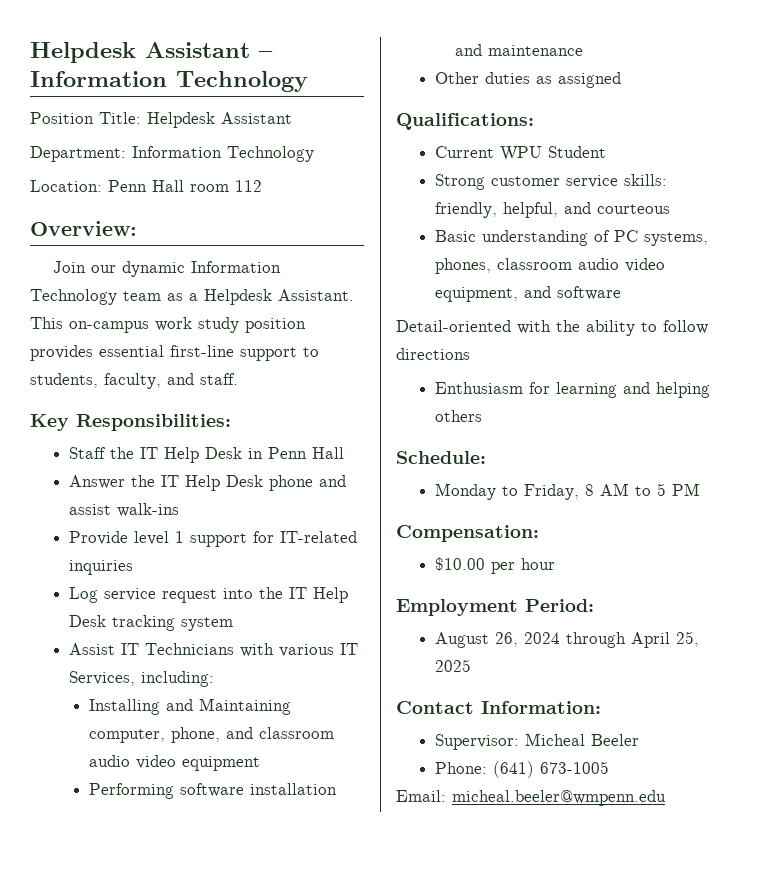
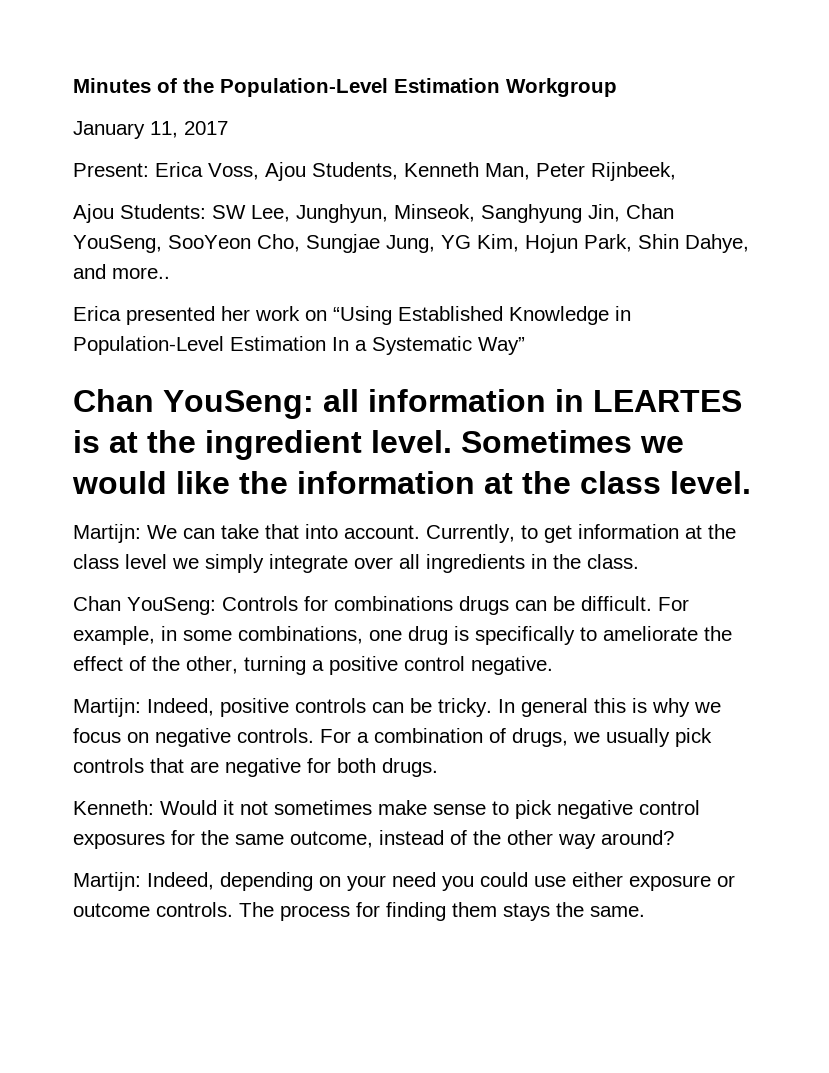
- Helpdesk Assistant – Information Technology
- Position Title: Helpdesk Assistant
- Department: Information Technology
- Location: Penn Hall room 112
- Overview:
- Join our dynamic Information Technology team as a Helpdesk Assistant. This on-campus work study position provides essential first-line support to students, faculty, and staff.
- Key Responsibilities:
- Staff the IT Help Desk in Penn Hall
- Answer the IT Help Desk phone and assist walk-ins
- Provide level 1 support for IT-related inquiries
- Log service request into the IT Help Desk tracking system
- Assist IT Technicians with various IT Services, including:
- Installing and Maintaining computer, phone, and classroom audio video equipment
- Performing software installation and maintenance
- Other duties as assigned
- Qualifications:
- Current WPU Student
- Strong customer service skills: friendly, helpful, and courteous
- Basic understanding of PC systems, phones, classroom audio video equipment, and software
- Detail-oriented with the ability to follow directions
- Enthusiasm for learning and helping others
- Schedule:
- Monday to Friday, 8 AM to 5 PM
- Compensation:
- $10.00 per hour
- Employment Period:
- August 26, 2024 through April 25, 2025
- Contact Information:
- Supervisor: Micheal Beeler
- Phone: (641) 673-1005
- Email: micheal.beeler@wmpenn.edu
+ Minutes of the Population-Level Estimation Workgroup
+ January 11, 2017
+ Present: Erica Voss, Ajou Students, Kenneth Man, Peter Rijnbeek,
+ Ajou Students: SW Lee, Junghyun, Minseok, Sanghyung Jin, Chan YouSeng, SooYeon Cho, Sungjae Jung, YG Kim, Hojun Park, Shin Dahye, and more..
+ Erica presented her work on “Using Established Knowledge in Population-Level Estimation In a Systematic Way”
+ Chan YouSeng: all information in LEARTES is at the ingredient level. Sometimes we would like the information at the class level.
+ Martijn: We can take that into account. Currently, to get information at the class level we simply integrate over all ingredients in the class.
+ Chan YouSeng: Controls for combinations drugs can be difficult. For example, in some combinations, one drug is specifically to ameliorate the effect of the other, turning a positive control negative.
+ Martijn: Indeed, positive controls can be tricky. In general this is why we focus on negative controls. For a combination of drugs, we usually pick controls that are negative for both drugs.
+ Kenneth: Would it not sometimes make sense to pick negative control exposures for the same outcome, instead of the other way around?
+ Martijn: Indeed, depending on your need you could use either exposure or outcome controls. The process for finding them stays the same.

